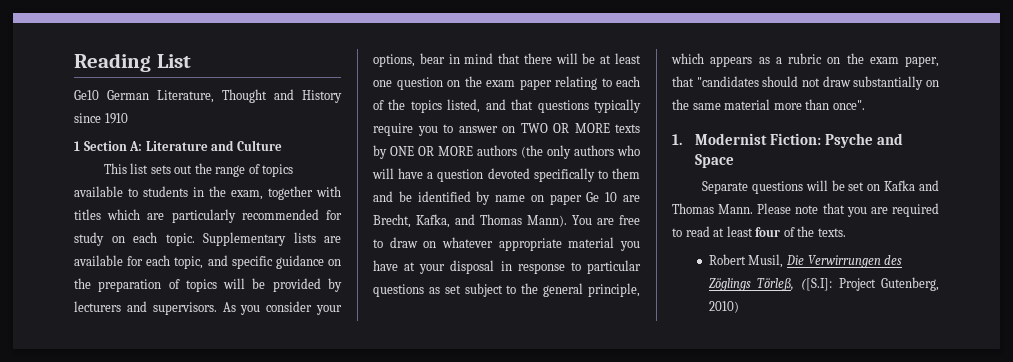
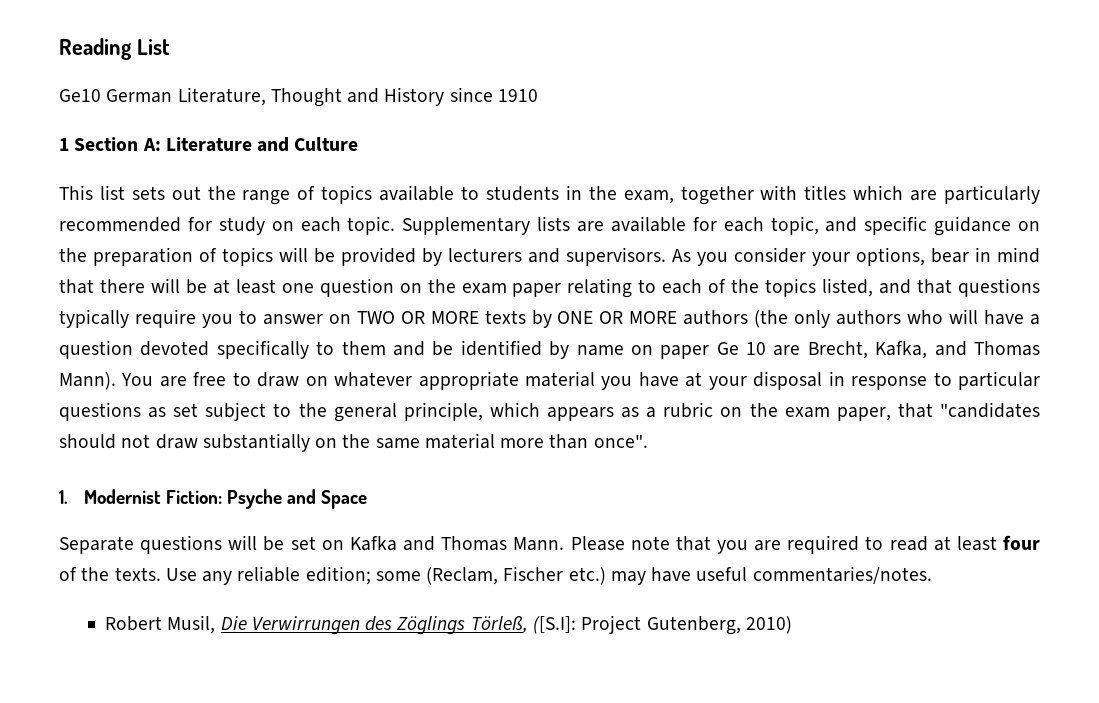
+ Use any reliable edition; some (Reclam, Fischer etc.) may have useful commentaries/notes.

